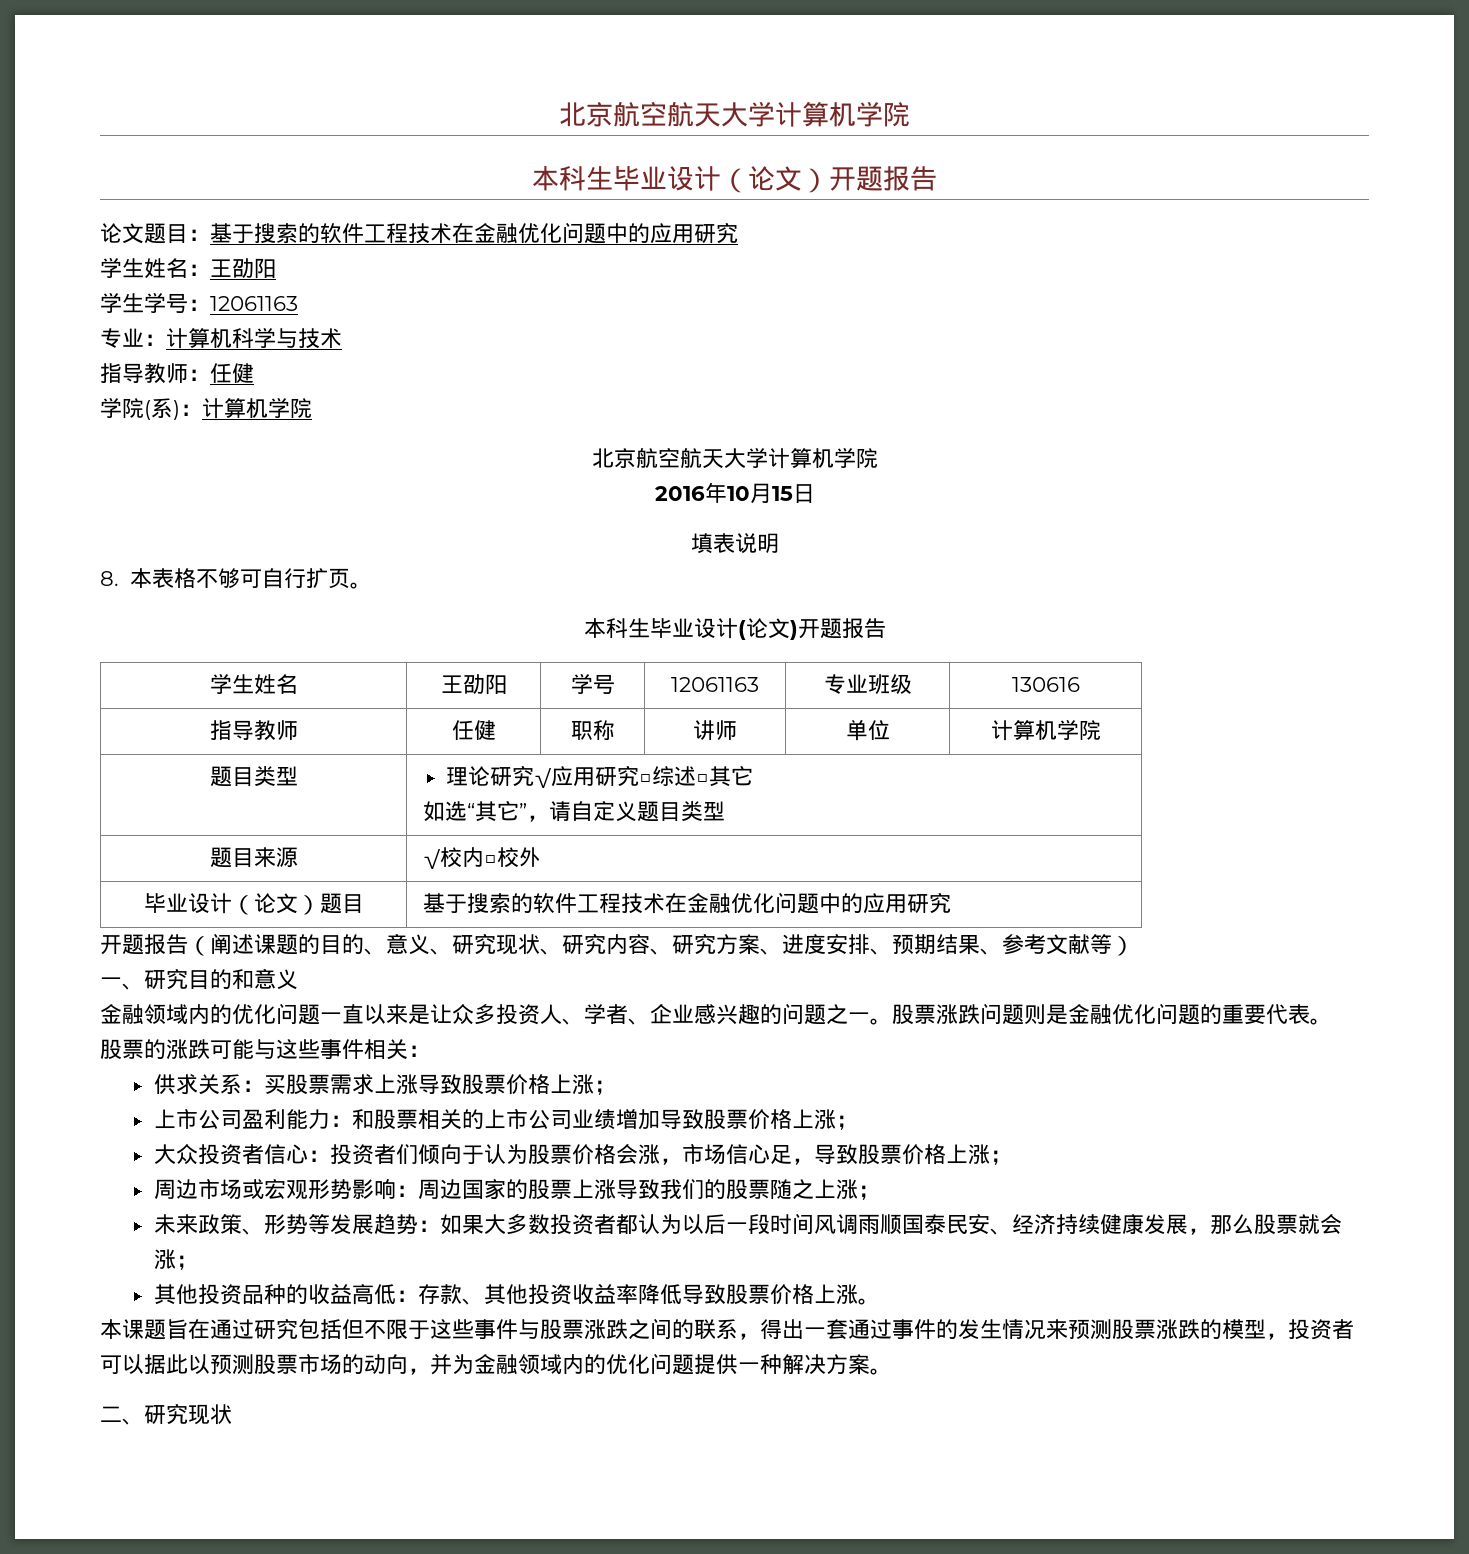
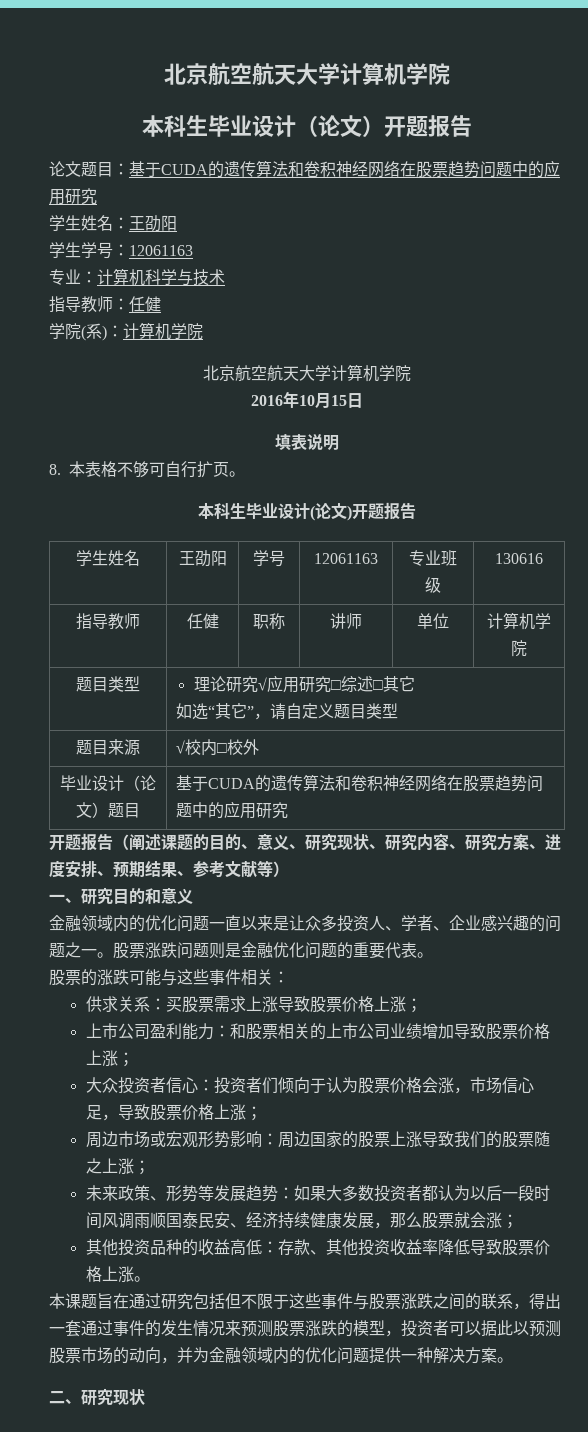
- 论文题目：基于搜索的软件工程技术在金融优化问题中的应用研究
+ 论文题目：基于CUDA的遗传算法和卷积神经网络在股票趋势问题中的应用研究
- 毕业设计（论文）题目 | 基于搜索的软件工程技术在金融优化问题中的应用研究
+ 毕业设计（论文）题目 | 基于CUDA的遗传算法和卷积神经网络在股票趋势问题中的应用研究

